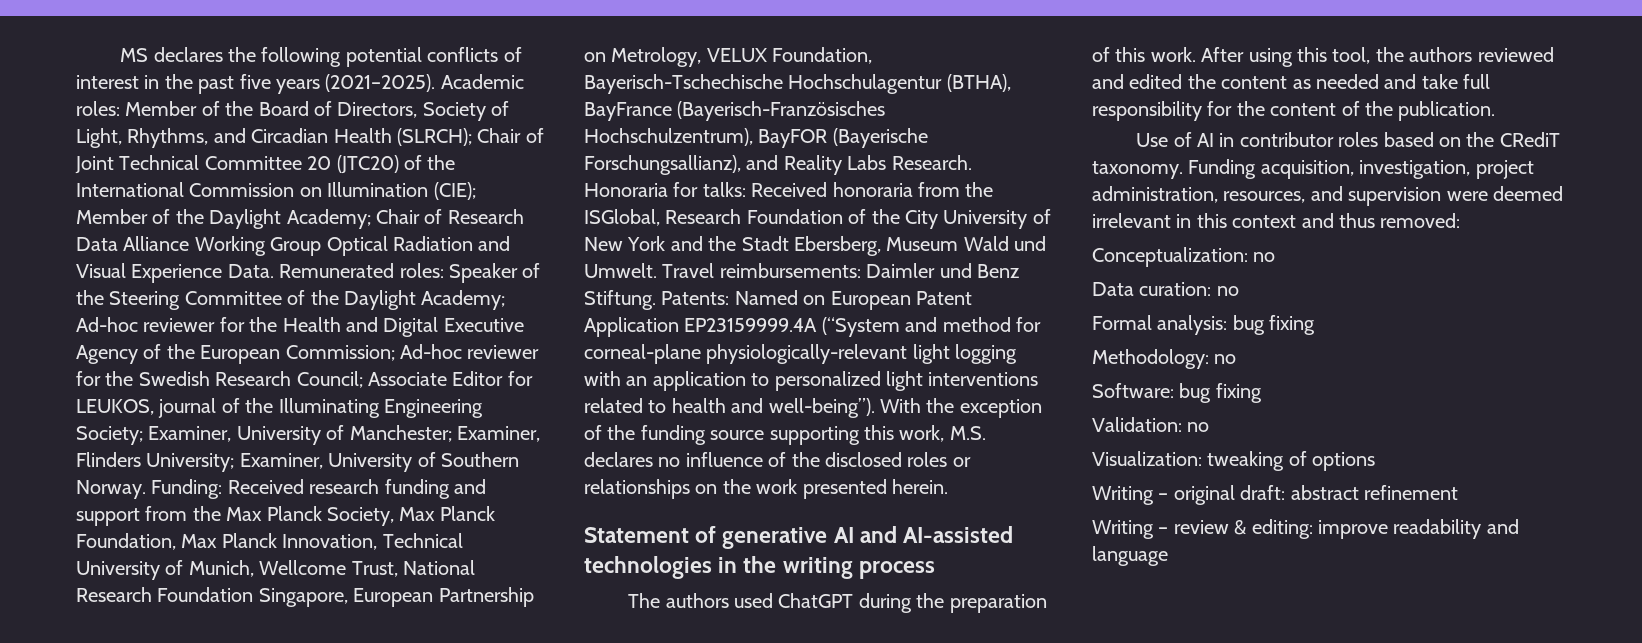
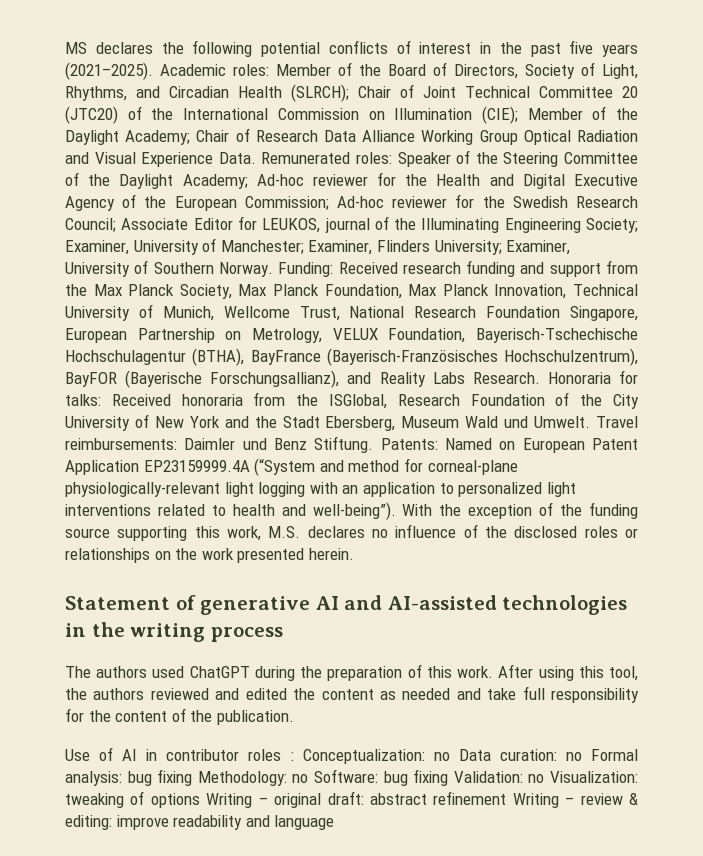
- Use of AI in contributor roles based on the CRediT taxonomy. Funding acquisition, investigation, project administration, resources, and supervision were deemed irrelevant in this context and thus removed:
- Conceptualization: no
- Data curation: no
- Formal analysis: bug fixing
- Methodology: no
- Software: bug fixing
- Validation: no
- Visualization: tweaking of options
- Writing – original draft: abstract refinement
- Writing – review & editing: improve readability and language
+ Use of AI in contributor roles : Conceptualization: no Data curation: no Formal analysis: bug fixing Methodology: no Software: bug fixing Validation: no Visualization: tweaking of options Writing – original draft: abstract refinement Writing – review & editing: improve readability and language

